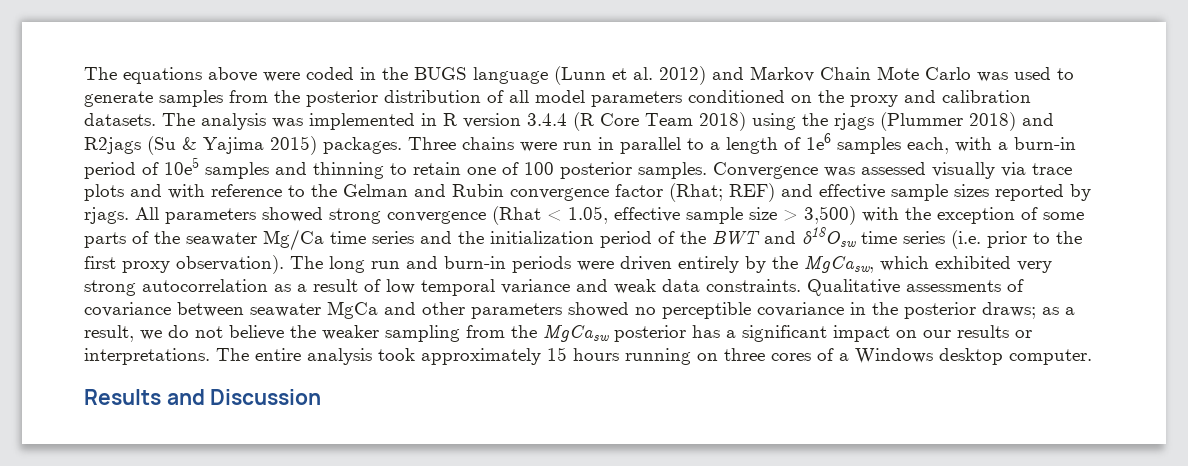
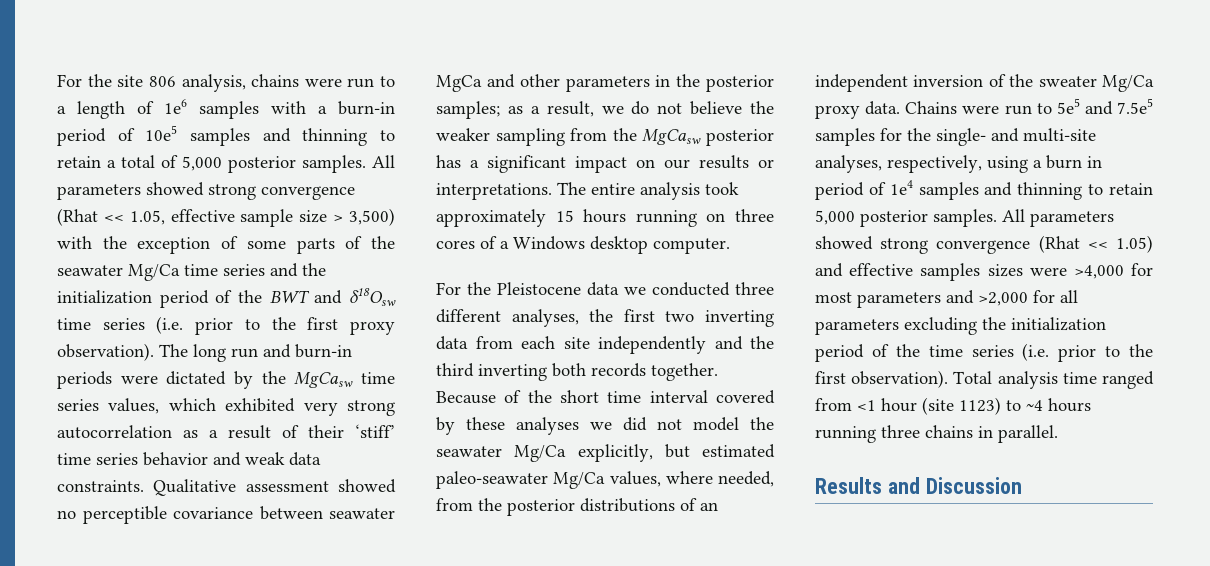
- The equations above were coded in the BUGS language (Lunn et al. 2012) and Markov Chain Mote Carlo was used to generate samples from the posterior distribution of all model parameters conditioned on the proxy and calibration datasets. The analysis was implemented in R version 3.4.4 (R Core Team 2018) using the rjags (Plummer 2018) and R2jags (Su & Yajima 2015) packages. Three chains were run in parallel to a length of 1e6 samples each, with a burn-in period of 10e5 samples and thinning to retain one of 100 posterior samples. Convergence was assessed visually via trace plots and with reference to the Gelman and Rubin convergence factor (Rhat; REF) and effective sample sizes reported by rjags. All parameters showed strong convergence (Rhat < 1.05, effective sample size > 3,500) with the exception of some parts of the seawater Mg/Ca time series and the initialization period of the BWT and δ18Osw time series (i.e. prior to the first proxy observation).
+ For the site 806 analysis, chains were run to a length of 1e6 samples with a burn-in period of 10e5 samples and thinning to retain a total of 5,000 posterior samples. All parameters showed strong convergence (Rhat << 1.05, effective sample size > 3,500) with the exception of some parts of the seawater Mg/Ca time series and the initialization period of the BWT and δ18Osw time series (i.e. prior to the first proxy observation).
- The long run and burn-in periods were driven entirely by the MgCasw, which exhibited very strong autocorrelation as a result of low temporal variance and weak data constraints.
+ The long run and burn-in periods were dictated by the MgCasw time series values, which exhibited very strong autocorrelation as a result of their ‘stiff’ time series behavior and weak data constraints.
- Qualitative assessments of covariance between seawater MgCa and other parameters showed no perceptible covariance in the posterior draws; as a result, we do not believe the weaker sampling from the MgCasw posterior has a significant impact on our results or interpretations.
+ Qualitative assessment showed no perceptible covariance between seawater MgCa and other parameters in the posterior samples; as a result, we do not believe the weaker sampling from the MgCasw posterior has a significant impact on our results or interpretations.
+ For the Pleistocene data we conducted three different analyses, the first two inverting data from each site independently and the third inverting both records together. Because of the short time interval covered by these analyses we did not model the seawater Mg/Ca explicitly, but estimated paleo-seawater Mg/Ca values, where needed, from the posterior distributions of an independent inversion of the sweater Mg/Ca proxy data. Chains were run to 5e5 and 7.5e5 samples for the single- and multi-site analyses, respectively, using a burn in period of 1e4 samples and thinning to retain 5,000 posterior samples. All parameters showed strong convergence (Rhat << 1.05) and effective samples sizes were >4,000 for most parameters and >2,000 for all parameters excluding the initialization period of the time series (i.e. prior to the first observation). Total analysis time ranged from <1 hour (site 1123) to ~4 hours running three chains in parallel.

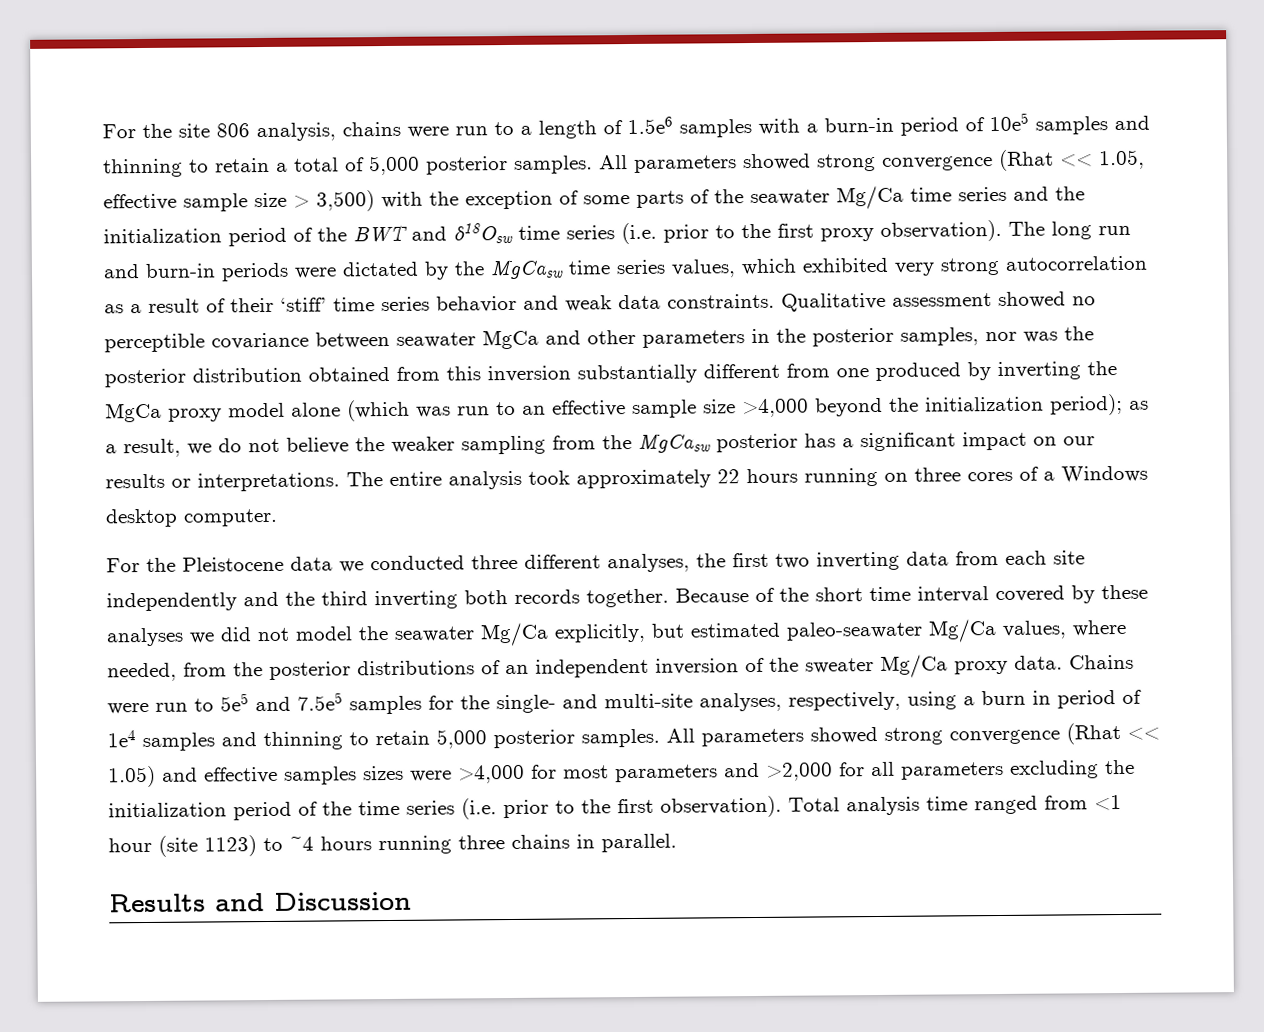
- For the site 806 analysis, chains were run to a length of 1e6 samples with a burn-in period of 10e5 samples and thinning to retain a total of 5,000 posterior samples.
+ For the site 806 analysis, chains were run to a length of 1.5e6 samples with a burn-in period of 10e5 samples and thinning to retain a total of 5,000 posterior samples.
- Qualitative assessment showed no perceptible covariance between seawater MgCa and other parameters in the posterior samples; as a result, we do not believe the weaker sampling from the MgCasw posterior has a significant impact on our results or interpretations.
+ Qualitative assessment showed no perceptible covariance between seawater MgCa and other parameters in the posterior samples, nor was the posterior distribution obtained from this inversion substantially different from one produced by inverting the MgCa proxy model alone (which was run to an effective sample size >4,000 beyond the initialization period); as a result, we do not believe the weaker sampling from the MgCasw posterior has a significant impact on our results or interpretations.
- The entire analysis took approximately 15 hours running on three cores of a Windows desktop computer.
+ The entire analysis took approximately 22 hours running on three cores of a Windows desktop computer.

